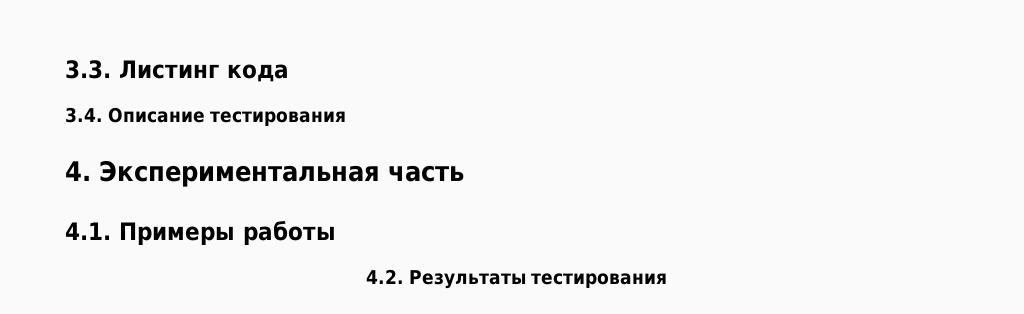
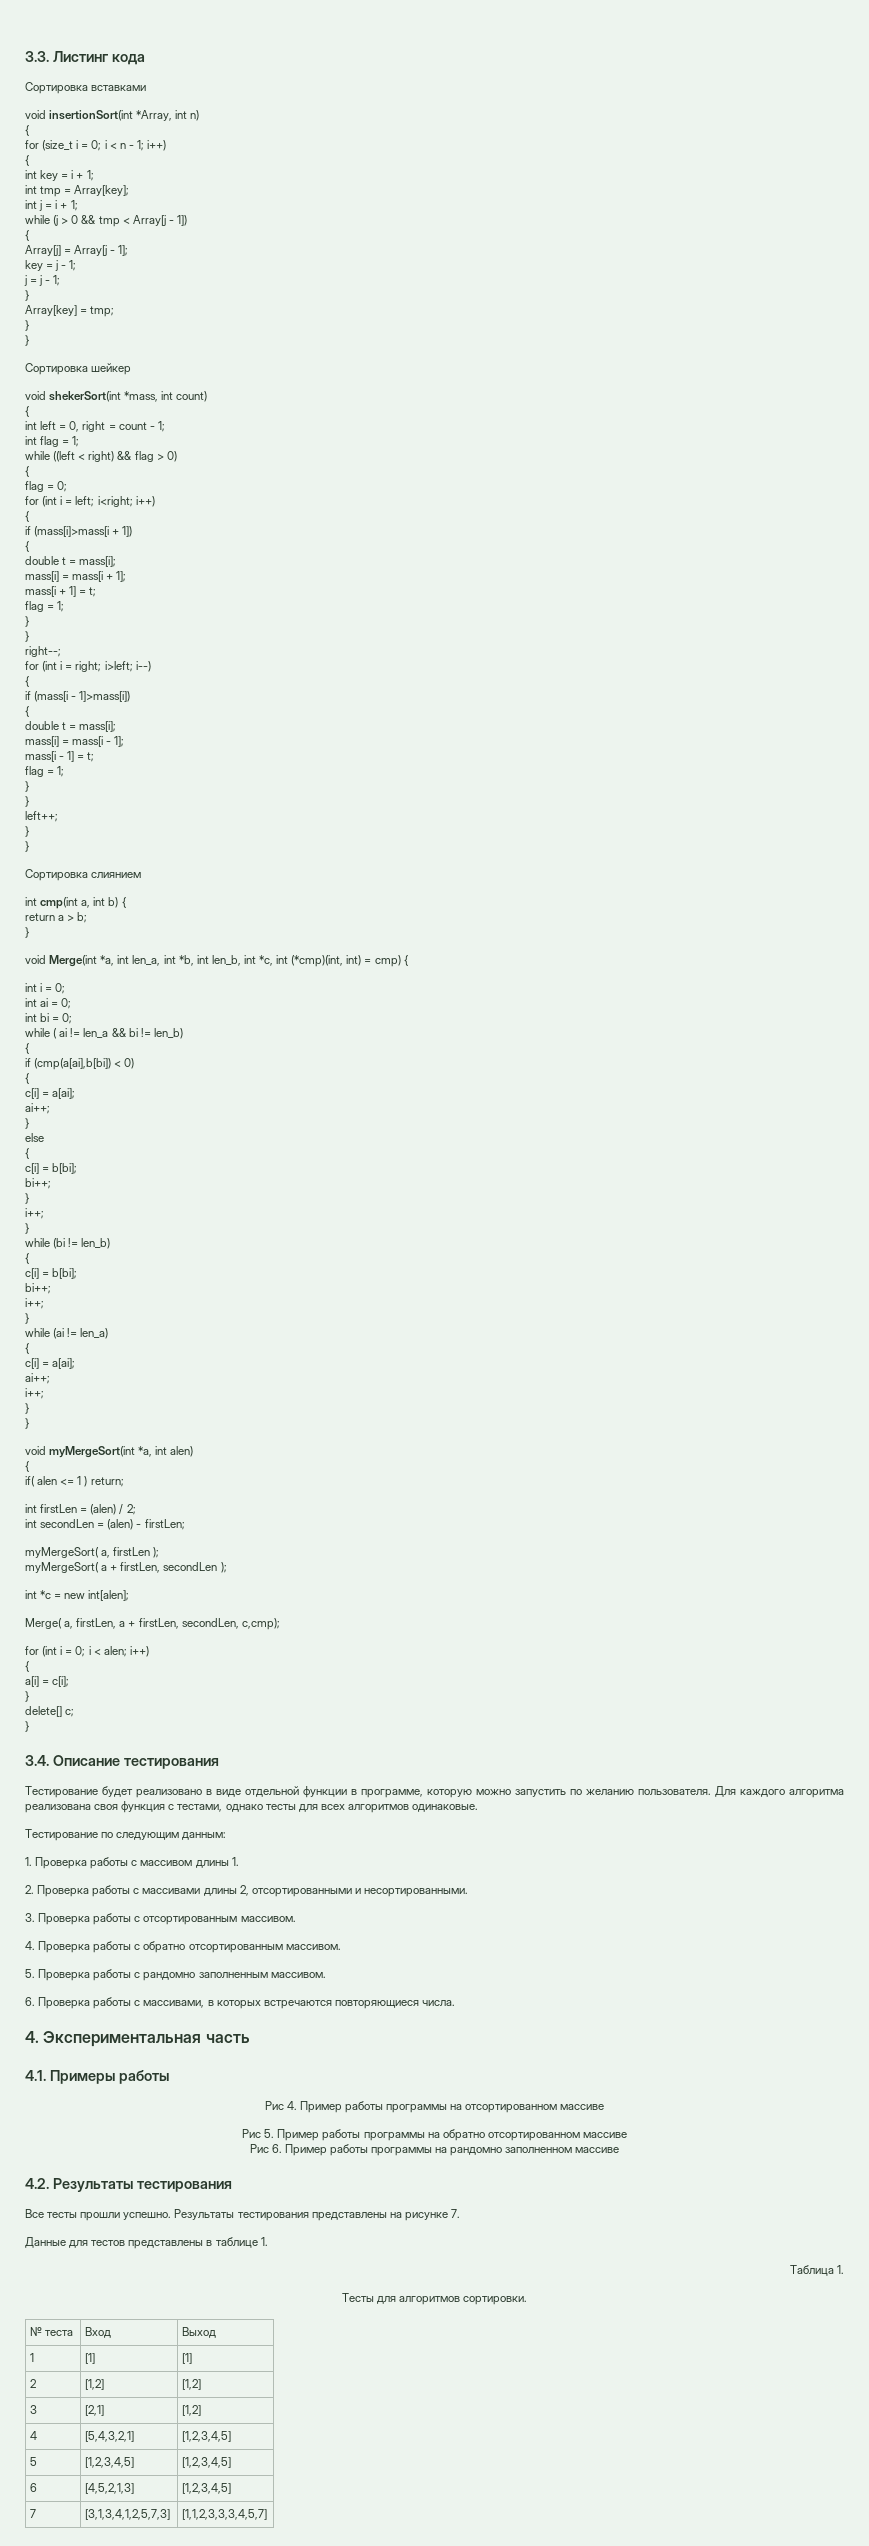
+ Сортировка вставками
+ void insertionSort(int *Array, int n)
+ {
+ for (size_t i = 0; i < n - 1; i++)
+ {
+ int key = i + 1;
+ int tmp = Array[key];
+ int j = i + 1;
+ while (j > 0 && tmp < Array[j - 1])
+ {
+ Array[j] = Array[j - 1];
+ key = j - 1;
+ j = j - 1;
+ }
+ Array[key] = tmp;
+ }
+ }
+ Сортировка шейкер
+ void shekerSort(int *mass, int count)
+ {
+ int left = 0, right = count - 1;
+ int flag = 1;
+ while ((left < right) && flag > 0)
+ {
+ flag = 0;
+ for (int i = left; i<right; i++)
+ {
+ if (mass[i]>mass[i + 1])
+ {
+ double t = mass[i];
+ mass[i] = mass[i + 1];
+ mass[i + 1] = t;
+ flag = 1;
+ }
+ }
+ right--;
+ for (int i = right; i>left; i--)
+ {
+ if (mass[i - 1]>mass[i])
+ {
+ double t = mass[i];
+ mass[i] = mass[i - 1];
+ mass[i - 1] = t;
+ flag = 1;
+ }
+ }
+ left++;
+ }
+ }
+ Сортировка слиянием
+ int cmp(int a, int b) {
+ return a > b;
+ }
+ void Merge(int *a, int len_a, int *b, int len_b, int *c, int (*cmp)(int, int) = cmp) {
+ int i = 0;
+ int ai = 0;
+ int bi = 0;
+ while ( ai != len_a && bi != len_b)
+ {
+ if (cmp(a[ai],b[bi]) < 0)
+ {
+ c[i] = a[ai];
+ ai++;
+ }
+ else
+ {
+ c[i] = b[bi];
+ bi++;
+ }
+ i++;
+ }
+ while (bi != len_b)
+ {
+ c[i] = b[bi];
+ bi++;
+ i++;
+ }
+ while (ai != len_a)
+ {
+ c[i] = a[ai];
+ ai++;
+ i++;
+ }
+ }
+ void myMergeSort(int *a, int alen)
+ {
+ if( alen <= 1 ) return;
+ int firstLen = (alen) / 2;
+ int secondLen = (alen) - firstLen;
+ myMergeSort( a, firstLen );
+ myMergeSort( a + firstLen, secondLen );
+ int *c = new int[alen];
+ Merge( a, firstLen, a + firstLen, secondLen, c,cmp);
+ for (int i = 0; i < alen; i++)
+ {
+ a[i] = c[i];
+ }
+ delete[] c;
+ }
  3.4. Описание тестирования
+ Тестирование будет реализовано в виде отдельной функции в программе, которую можно запустить по желанию пользователя. Для каждого алгоритма реализована своя функция с тестами, однако тесты для всех алгоритмов одинаковые.
+ Тестирование по следующим данным:
+ 1. Проверка работы с массивом длины 1.
+ 2. Проверка работы с массивами длины 2, отсортированными и несортированными.
+ 3. Проверка работы с отсортированным массивом.
+ 4. Проверка работы с обратно отсортированным массивом.
+ 5. Проверка работы с рандомно заполненным массивом.
+ 6. Проверка работы с массивами, в которых встречаются повторяющиеся числа.
+ Рис 4. Пример работы программы на отсортированном массиве
+ Рис 5. Пример работы программы на обратно отсортированном массиве
+ Рис 6. Пример работы программы на рандомно заполненном массиве
  4.2. Результаты тестирования
+ Все тесты прошли успешно. Результаты тестирования представлены на рисунке 7.
+ Данные для тестов представлены в таблице 1.
+ Таблица 1.
+ Тесты для алгоритмов сортировки.
+ № теста | Вход | Выход
+ 1 | [1] | [1]
+ 2 | [1,2] | [1,2]
+ 3 | [2,1] | [1,2]
+ 4 | [5,4,3,2,1] | [1,2,3,4,5]
+ 5 | [1,2,3,4,5] | [1,2,3,4,5]
+ 6 | [4,5,2,1,3] | [1,2,3,4,5]
+ 7 | [3,1,3,4,1,2,5,7,3] | [1,1,2,3,3,3,4,5,7]

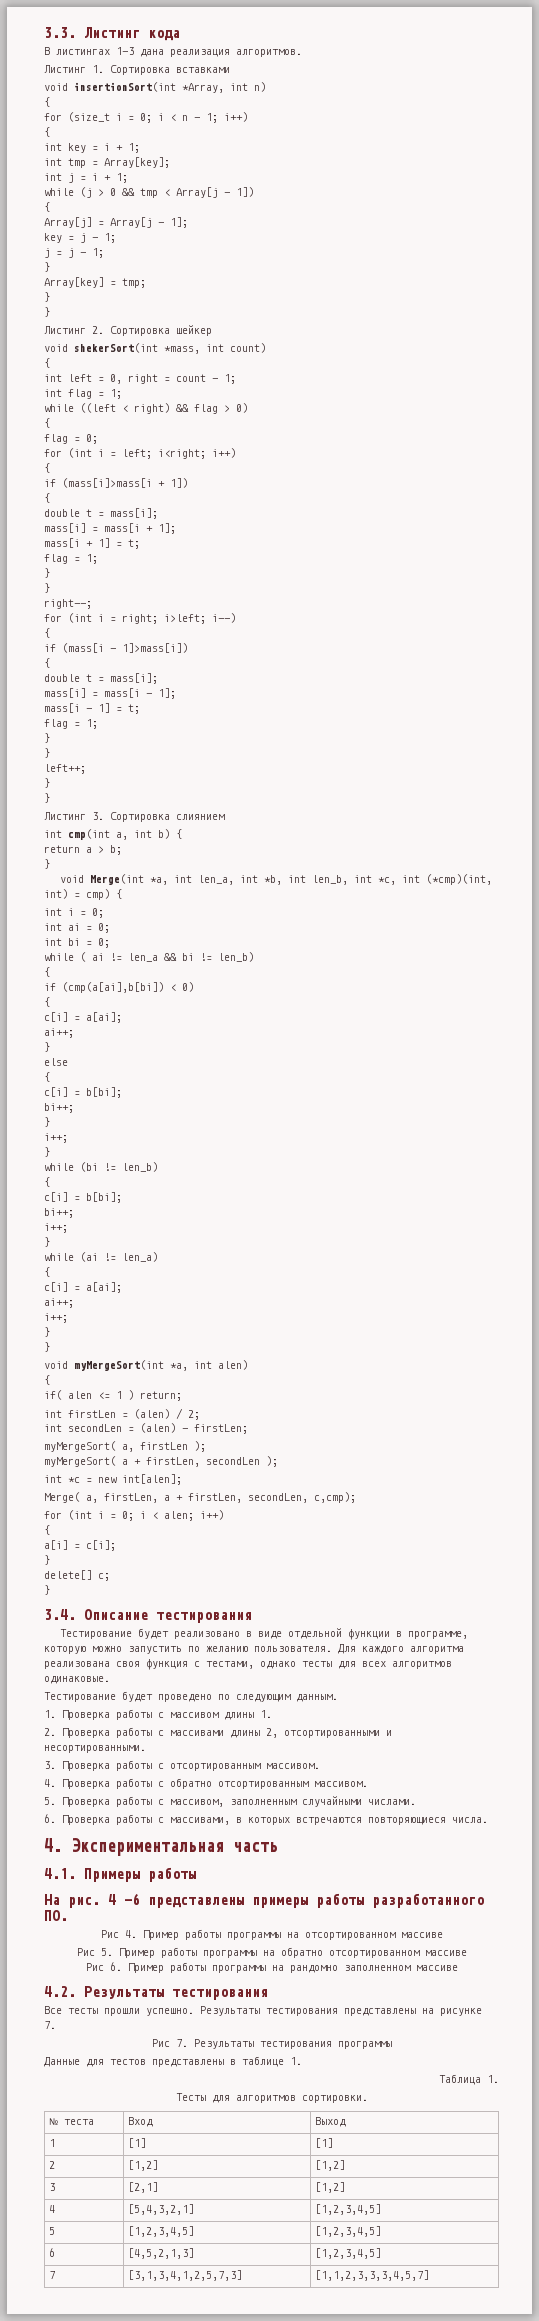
- Сортировка вставками
+ В листингах 1-3 дана реализация алгоритмов.
+ Листинг 1. Сортировка вставками
- Сортировка шейкер
+ Листинг 2. Сортировка шейкер
- Сортировка слиянием
+ Листинг 3. Сортировка слиянием
- Тестирование по следующим данным:
+ Тестирование будет проведено по следующим данным.
- 5. Проверка работы с рандомно заполненным массивом.
+ 5. Проверка работы с массивом, заполненным случайными числами.
+ На рис. 4 -6 представлены примеры работы разработанного ПО.
+ Рис 7. Результаты тестирования программы

